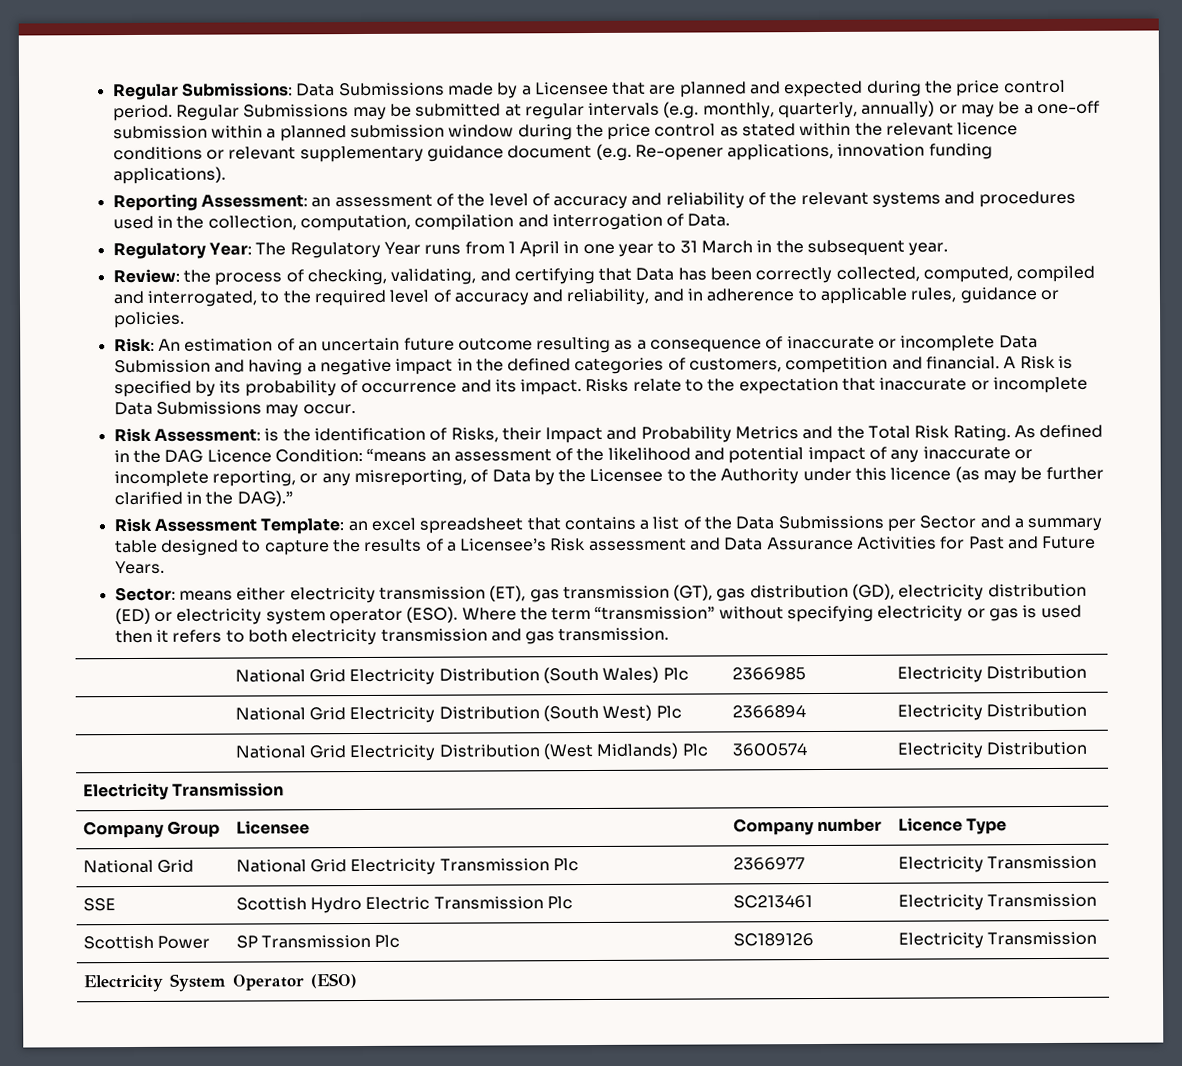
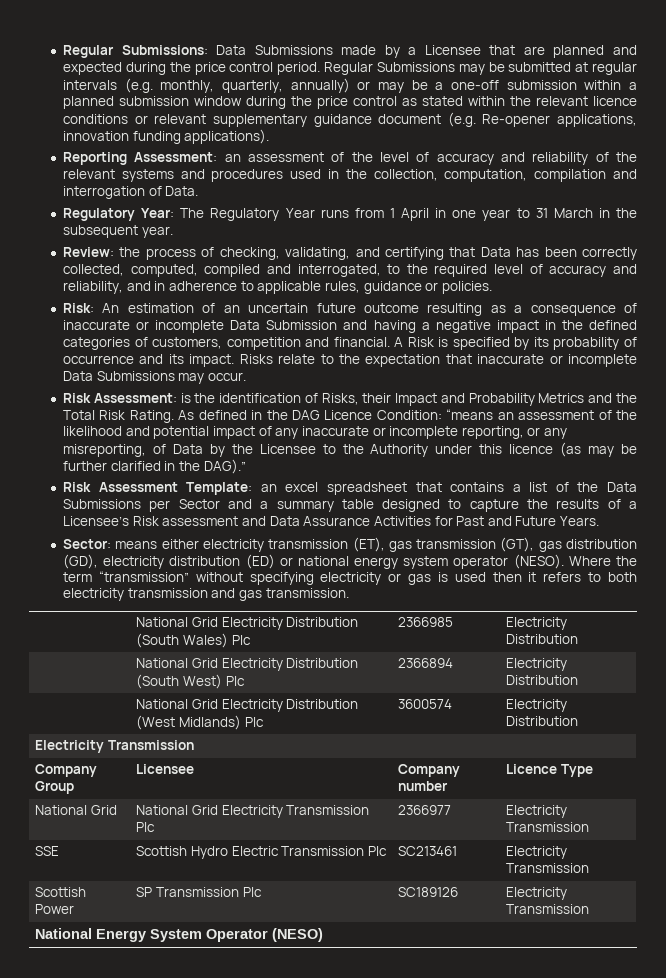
- Sector: means either electricity transmission (ET), gas transmission (GT), gas distribution (GD), electricity distribution (ED) or electricity system operator (ESO).
+ Sector: means either electricity transmission (ET), gas transmission (GT), gas distribution (GD), electricity distribution (ED) or national energy system operator (NESO).
- Electricity System Operator (ESO)
+ National Energy System Operator (NESO)

